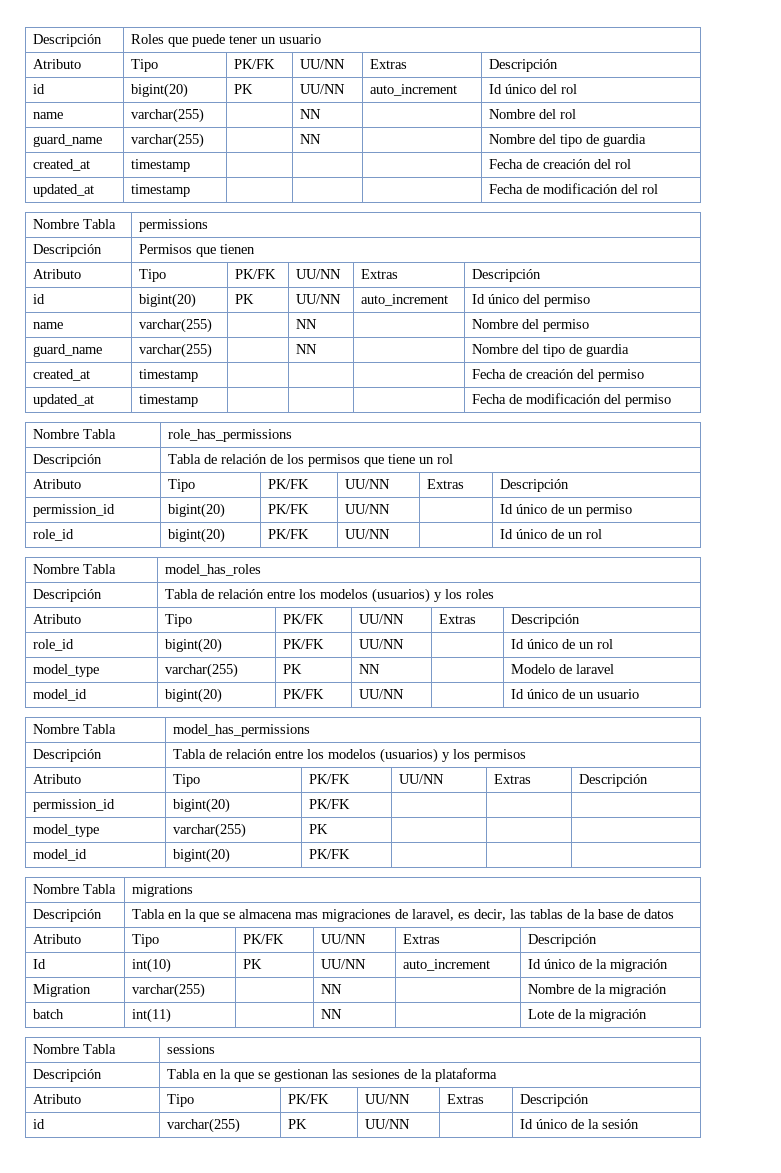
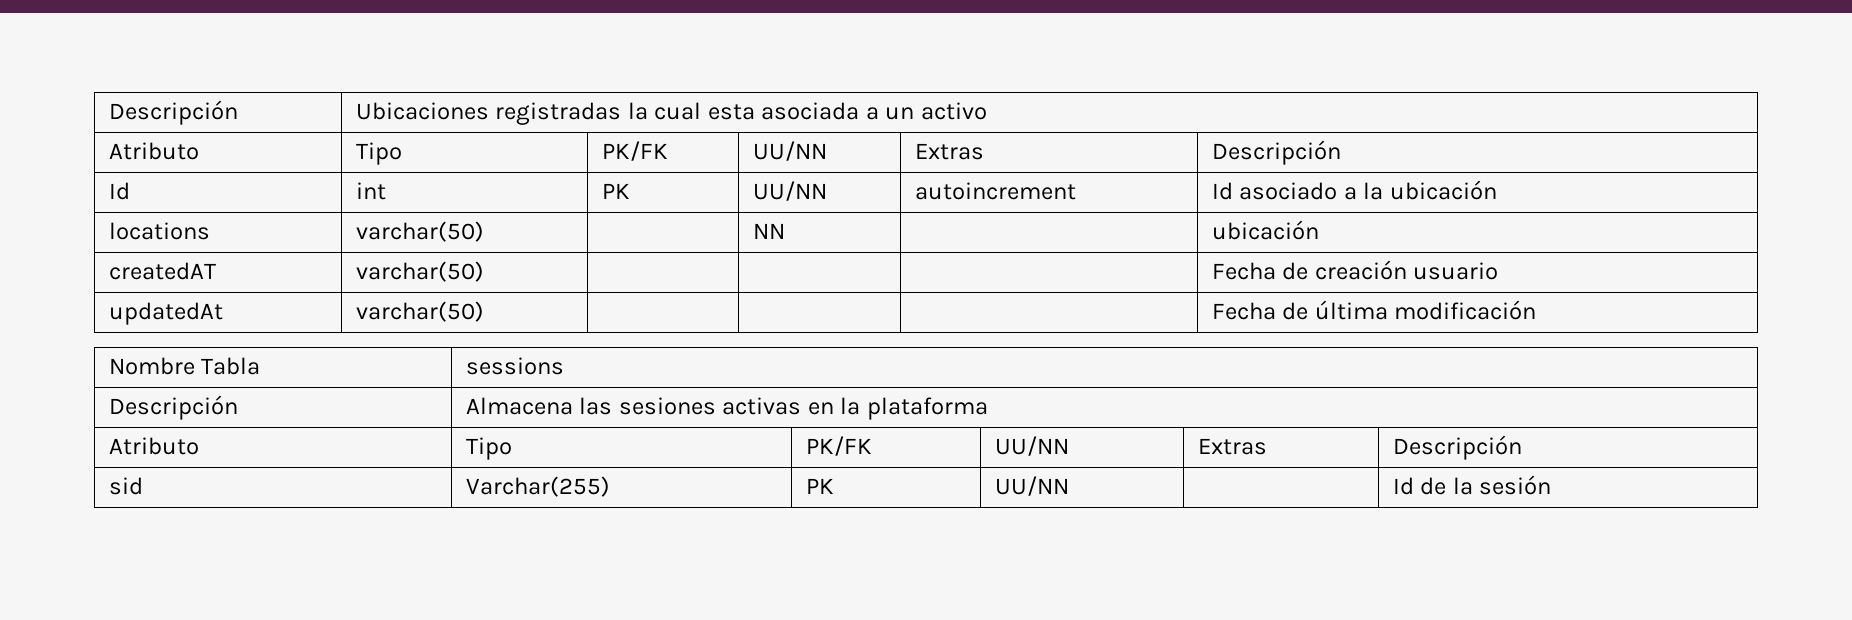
- Descripción | Roles que puede tener un usuario
- Atributo | Tipo | PK/FK | UU/NN | Extras | Descripción
- id | bigint(20) | PK | UU/NN | auto_increment | Id único del rol
- name | varchar(255) | | NN | | Nombre del rol
- guard_name | varchar(255) | | NN | | Nombre del tipo de guardia
- created_at | timestamp | | | | Fecha de creación del rol
- updated_at | timestamp | | | | Fecha de modificación del rol
- Nombre Tabla | permissions
- Descripción | Permisos que tienen
- Atributo | Tipo | PK/FK | UU/NN | Extras | Descripción
- id | bigint(20) | PK | UU/NN | auto_increment | Id único del permiso
- name | varchar(255) | | NN | | Nombre del permiso
- guard_name | varchar(255) | | NN | | Nombre del tipo de guardia
- created_at | timestamp | | | | Fecha de creación del permiso
- updated_at | timestamp | | | | Fecha de modificación del permiso
- Nombre Tabla | role_has_permissions
- Descripción | Tabla de relación de los permisos que tiene un rol
- Atributo | Tipo | PK/FK | UU/NN | Extras | Descripción
- permission_id | bigint(20) | PK/FK | UU/NN | | Id único de un permiso
- role_id | bigint(20) | PK/FK | UU/NN | | Id único de un rol
- Nombre Tabla | model_has_roles
- Descripción | Tabla de relación entre los modelos (usuarios) y los roles
- Atributo | Tipo | PK/FK | UU/NN | Extras | Descripción
- role_id | bigint(20) | PK/FK | UU/NN | | Id único de un rol
- model_type | varchar(255) | PK | NN | | Modelo de laravel
- model_id | bigint(20) | PK/FK | UU/NN | | Id único de un usuario
- Nombre Tabla | model_has_permissions
- Descripción | Tabla de relación entre los modelos (usuarios) y los permisos
- Atributo | Tipo | PK/FK | UU/NN | Extras | Descripción
- permission_id | bigint(20) | PK/FK | | |
- model_type | varchar(255) | PK | | |
- model_id | bigint(20) | PK/FK | | |
- Nombre Tabla | migrations
- Descripción | Tabla en la que se almacena mas migraciones de laravel, es decir, las tablas de la base de datos
+ Descripción | Ubicaciones registradas la cual esta asociada a un activo
- Id | int(10) | PK | UU/NN | auto_increment | Id único de la migración
- Migration | varchar(255) | | NN | | Nombre de la migración
- batch | int(11) | | NN | | Lote de la migración
+ Id | int | PK | UU/NN | autoincrement | Id asociado a la ubicación
+ locations | varchar(50) | | NN | | ubicación
+ createdAT | varchar(50) | | | | Fecha de creación usuario
+ updatedAt | varchar(50) | | | | Fecha de última modificación
  Nombre Tabla | sessions
- Descripción | Tabla en la que se gestionan las sesiones de la plataforma
+ Descripción | Almacena las sesiones activas en la plataforma
- id | varchar(255) | PK | UU/NN | | Id único de la sesión
+ sid | Varchar(255) | PK | UU/NN | | Id de la sesión

